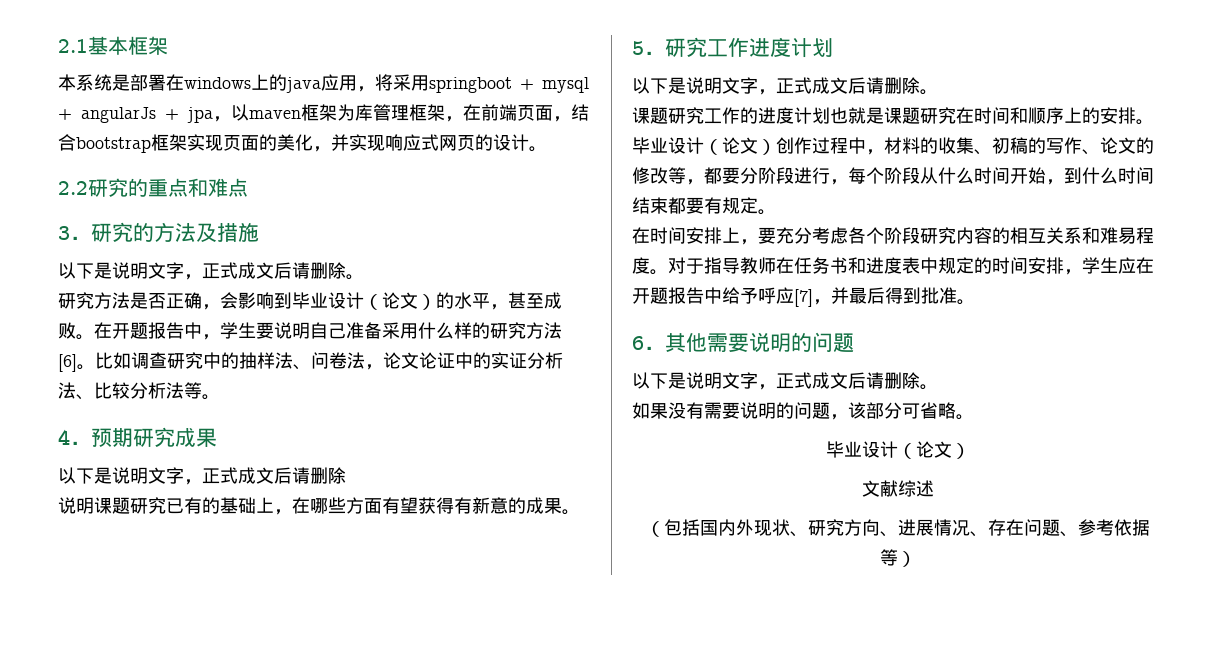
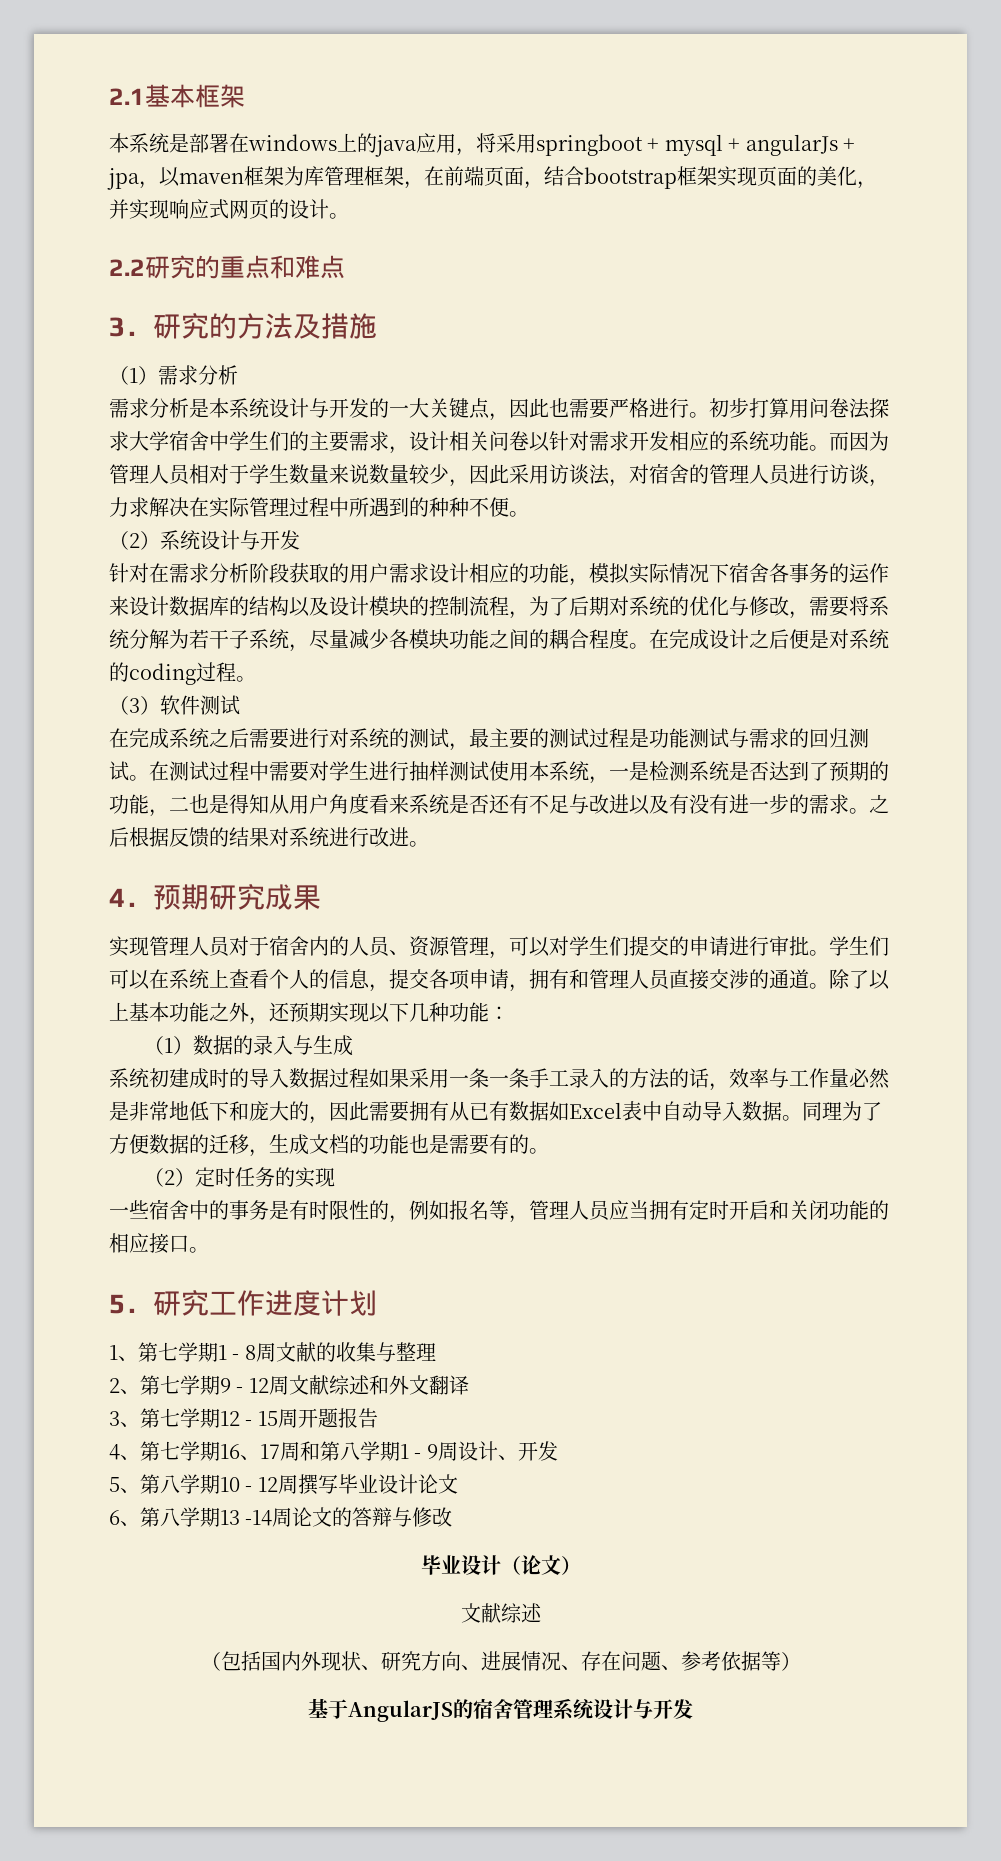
  3．研究的方法及措施
- 以下是说明文字，正式成文后请删除。
- 研究方法是否正确，会影响到毕业设计（论文）的水平，甚至成败。在开题报告中，学生要说明自己准备采用什么样的研究方法[6]。比如调查研究中的抽样法、问卷法，论文论证中的实证分析法、比较分析法等。
+ （1）需求分析
+ 需求分析是本系统设计与开发的一大关键点，因此也需要严格进行。初步打算用问卷法探求大学宿舍中学生们的主要需求，设计相关问卷以针对需求开发相应的系统功能。而因为管理人员相对于学生数量来说数量较少，因此采用访谈法，对宿舍的管理人员进行访谈，力求解决在实际管理过程中所遇到的种种不便。
+ （2）系统设计与开发
+ 针对在需求分析阶段获取的用户需求设计相应的功能，模拟实际情况下宿舍各事务的运作来设计数据库的结构以及设计模块的控制流程，为了后期对系统的优化与修改，需要将系统分解为若干子系统，尽量减少各模块功能之间的耦合程度。在完成设计之后便是对系统的coding过程。
+ （3）软件测试
+ 在完成系统之后需要进行对系统的测试，最主要的测试过程是功能测试与需求的回归测试。在测试过程中需要对学生进行抽样测试使用本系统，一是检测系统是否达到了预期的功能，二也是得知从用户角度看来系统是否还有不足与改进以及有没有进一步的需求。之后根据反馈的结果对系统进行改进。
  4．预期研究成果
- 以下是说明文字，正式成文后请删除
- 说明课题研究已有的基础上，在哪些方面有望获得有新意的成果。
+ 实现管理人员对于宿舍内的人员、资源管理，可以对学生们提交的申请进行审批。学生们可以在系统上查看个人的信息，提交各项申请，拥有和管理人员直接交涉的通道。除了以上基本功能之外，还预期实现以下几种功能：
+ （1）数据的录入与生成
+ 系统初建成时的导入数据过程如果采用一条一条手工录入的方法的话，效率与工作量必然是非常地低下和庞大的，因此需要拥有从已有数据如Excel表中自动导入数据。同理为了方便数据的迁移，生成文档的功能也是需要有的。
+ （2）定时任务的实现
+ 一些宿舍中的事务是有时限性的，例如报名等，管理人员应当拥有定时开启和关闭功能的相应接口。
  5．研究工作进度计划
- 以下是说明文字，正式成文后请删除。
- 课题研究工作的进度计划也就是课题研究在时间和顺序上的安排。毕业设计（论文）创作过程中，材料的收集、初稿的写作、论文的修改等，都要分阶段进行，每个阶段从什么时间开始，到什么时间结束都要有规定。
- 在时间安排上，要充分考虑各个阶段研究内容的相互关系和难易程度。对于指导教师在任务书和进度表中规定的时间安排，学生应在开题报告中给予呼应[7]，并最后得到批准。
- 6．其他需要说明的问题
- 以下是说明文字，正式成文后请删除。
- 如果没有需要说明的问题，该部分可省略。
+ 1、第七学期1 - 8周文献的收集与整理
+ 2、第七学期9 - 12周文献综述和外文翻译
+ 3、第七学期12 - 15周开题报告
+ 4、第七学期16、17周和第八学期1 - 9周设计、开发
+ 5、第八学期10 - 12周撰写毕业设计论文
+ 6、第八学期13 -14周论文的答辩与修改
+ 基于AngularJS的宿舍管理系统设计与开发

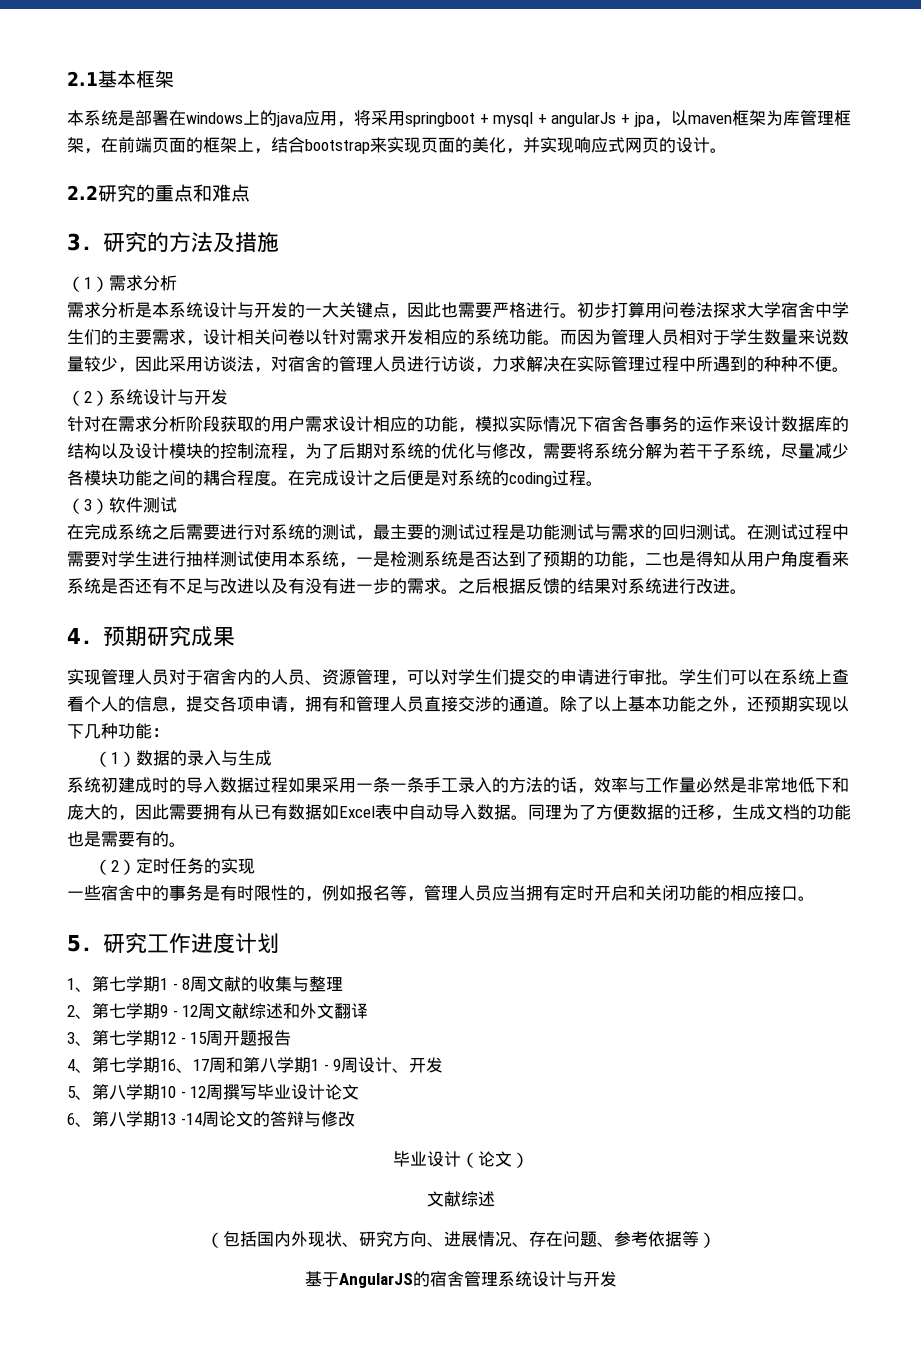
- 本系统是部署在windows上的java应用，将采用springboot + mysql + angularJs + jpa，以maven框架为库管理框架，在前端页面，结合bootstrap框架实现页面的美化，并实现响应式网页的设计。
+ 本系统是部署在windows上的java应用，将采用springboot + mysql + angularJs + jpa，以maven框架为库管理框架，在前端页面的框架上，结合bootstrap来实现页面的美化，并实现响应式网页的设计。

